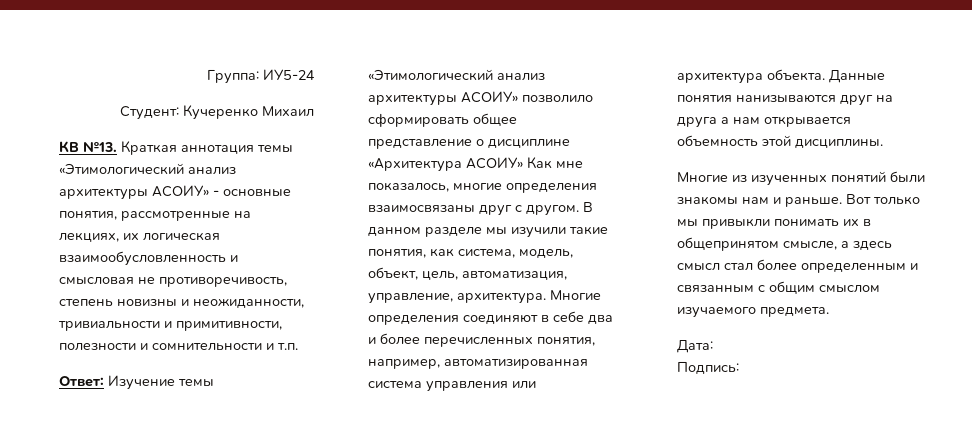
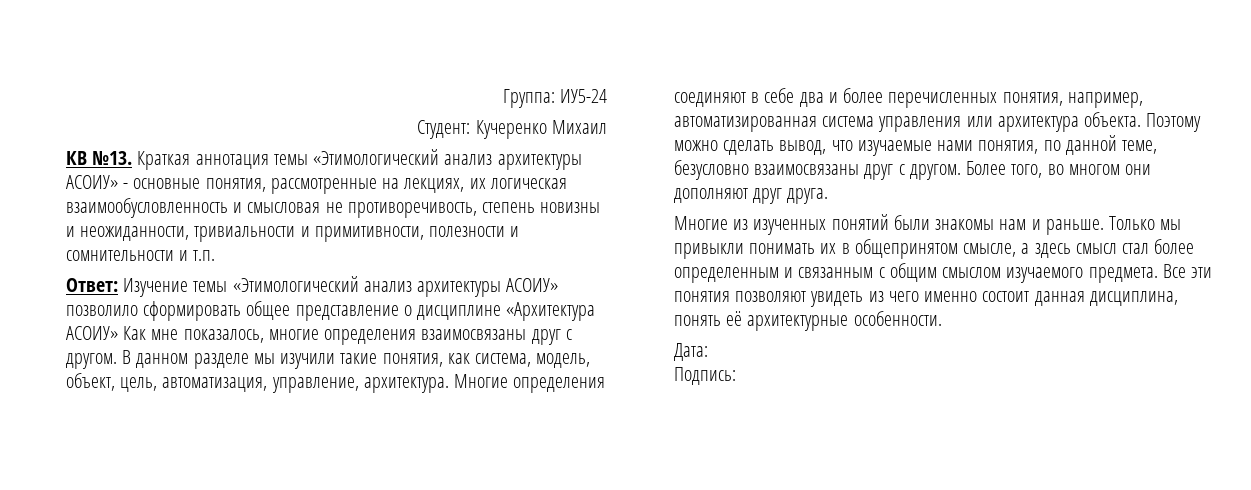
- Данные понятия нанизываются друг на друга а нам открывается объемность этой дисциплины.
+ Поэтому можно сделать вывод, что изучаемые нами понятия, по данной теме, безусловно взаимосвязаны друг с другом. Более того, во многом они дополняют друг друга.
- Вот только мы привыкли понимать их в общепринятом смысле, а здесь смысл стал более определенным и связанным с общим смыслом изучаемого предмета.
+ Только мы привыкли понимать их в общепринятом смысле, а здесь смысл стал более определенным и связанным с общим смыслом изучаемого предмета. Все эти понятия позволяют увидеть из чего именно состоит данная дисциплина, понять её архитектурные особенности.

